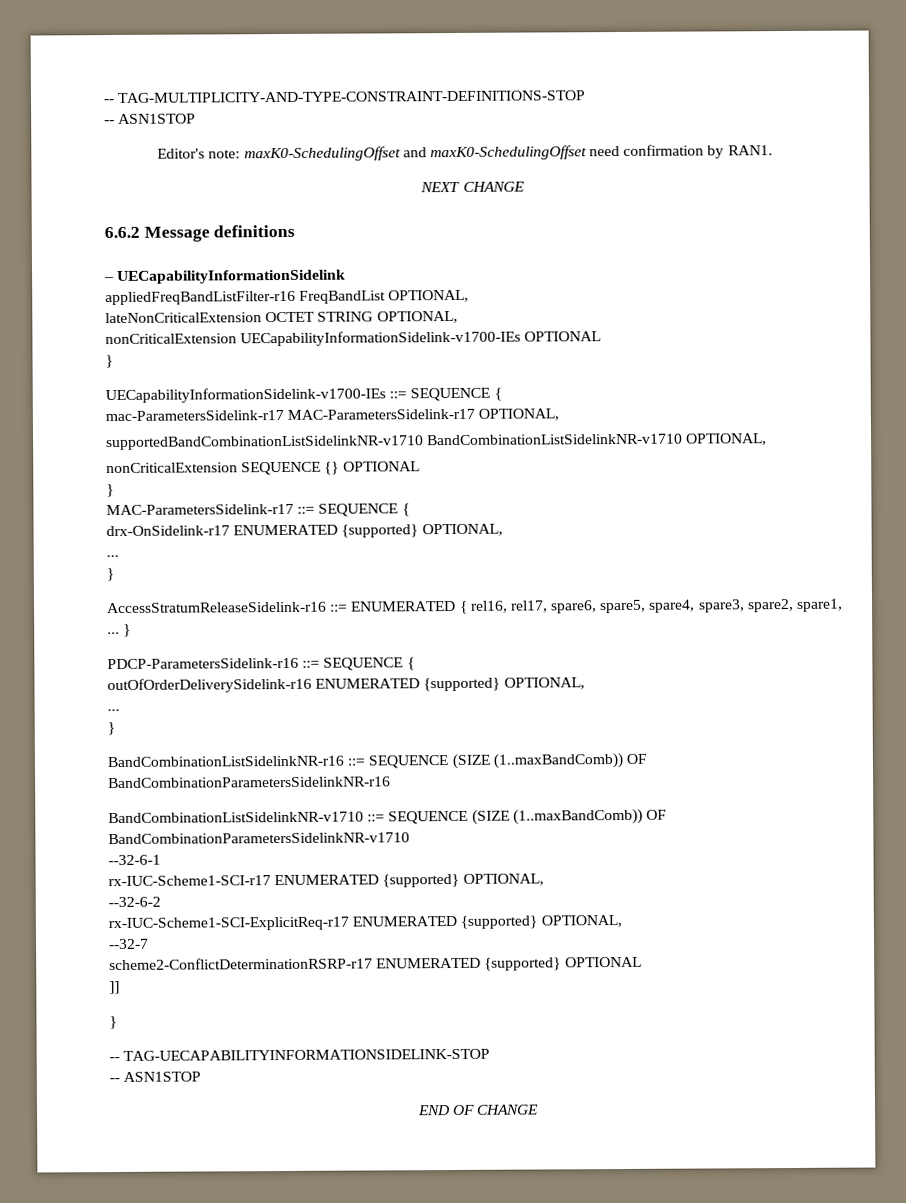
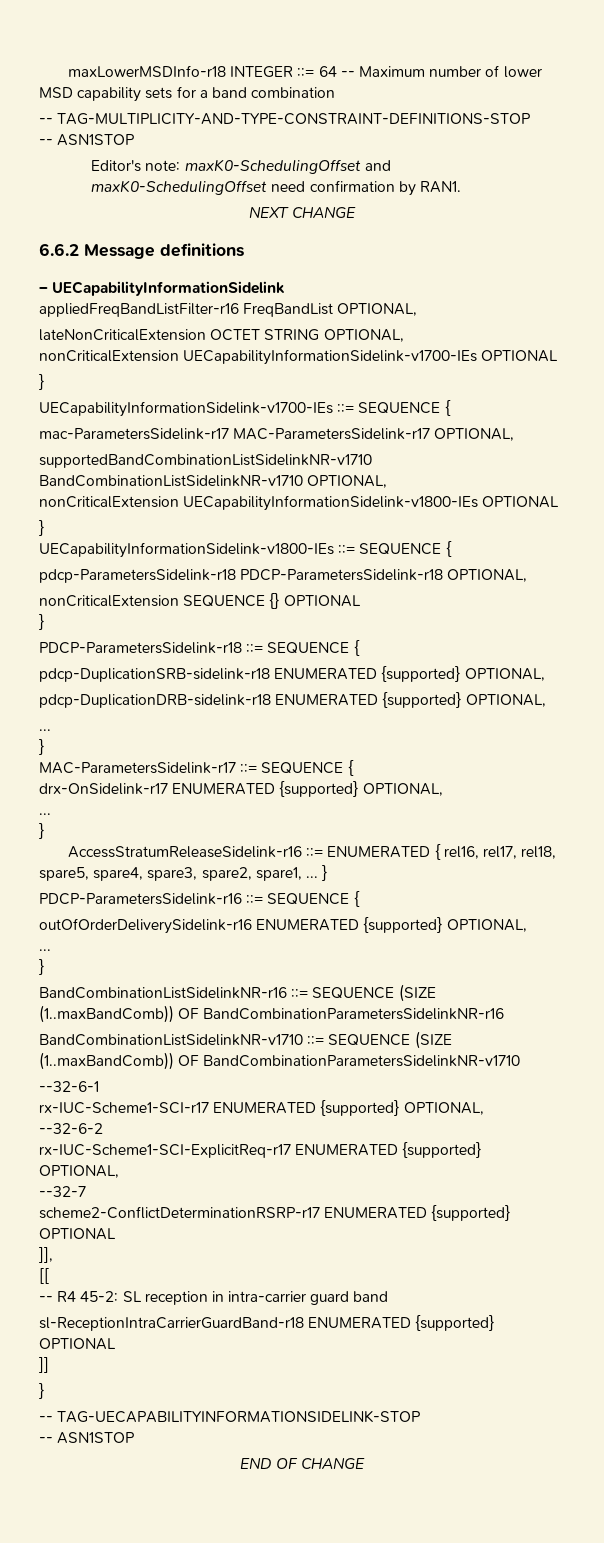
+ maxLowerMSDInfo-r18 INTEGER ::= 64 -- Maximum number of lower MSD capability sets for a band combination
+ nonCriticalExtension UECapabilityInformationSidelink-v1800-IEs OPTIONAL
+ }
+ UECapabilityInformationSidelink-v1800-IEs ::= SEQUENCE {
+ pdcp-ParametersSidelink-r18 PDCP-ParametersSidelink-r18 OPTIONAL,
+ PDCP-ParametersSidelink-r18 ::= SEQUENCE {
+ pdcp-DuplicationSRB-sidelink-r18 ENUMERATED {supported} OPTIONAL,
+ pdcp-DuplicationDRB-sidelink-r18 ENUMERATED {supported} OPTIONAL,
+ ...
+ }
- AccessStratumReleaseSidelink-r16 ::= ENUMERATED { rel16, rel17, spare6, spare5, spare4, spare3, spare2, spare1, ...
+ AccessStratumReleaseSidelink-r16 ::= ENUMERATED { rel16, rel17, rel18, spare5, spare4, spare3, spare2, spare1, ...
+ ]],
+ [[
+ -- R4 45-2: SL reception in intra-carrier guard band
+ sl-ReceptionIntraCarrierGuardBand-r18 ENUMERATED {supported} OPTIONAL

